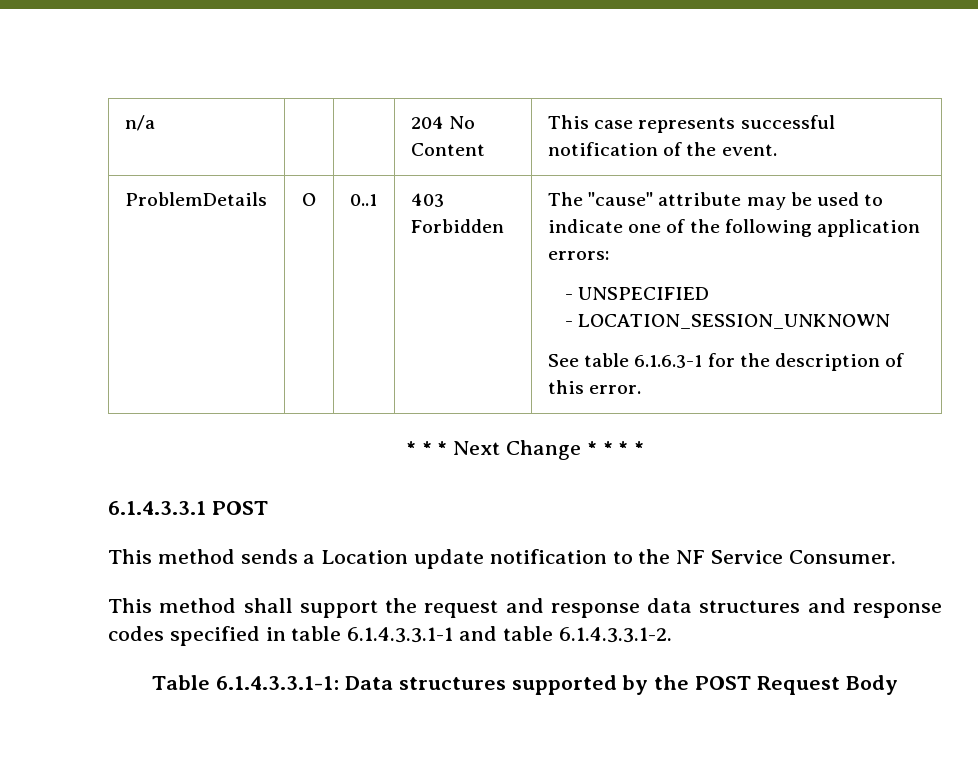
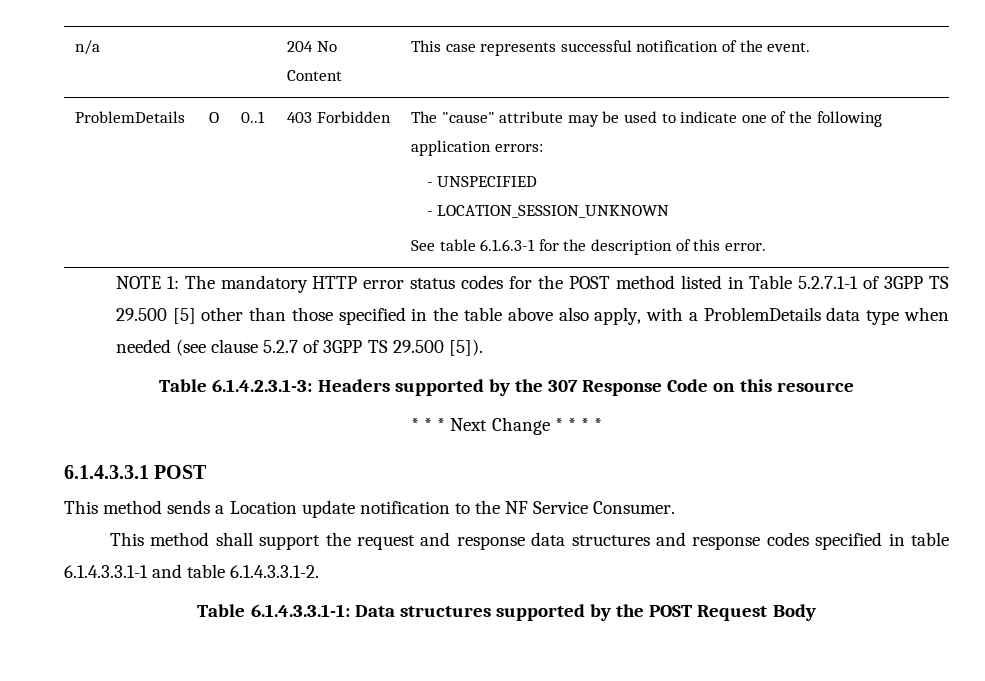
+ NOTE 1: The mandatory HTTP error status codes for the POST method listed in Table 5.2.7.1-1 of 3GPP TS 29.500 [5] other than those specified in the table above also apply, with a ProblemDetails data type when needed (see clause 5.2.7 of 3GPP TS 29.500 [5]).
+ Table 6.1.4.2.3.1-3: Headers supported by the 307 Response Code on this resource

